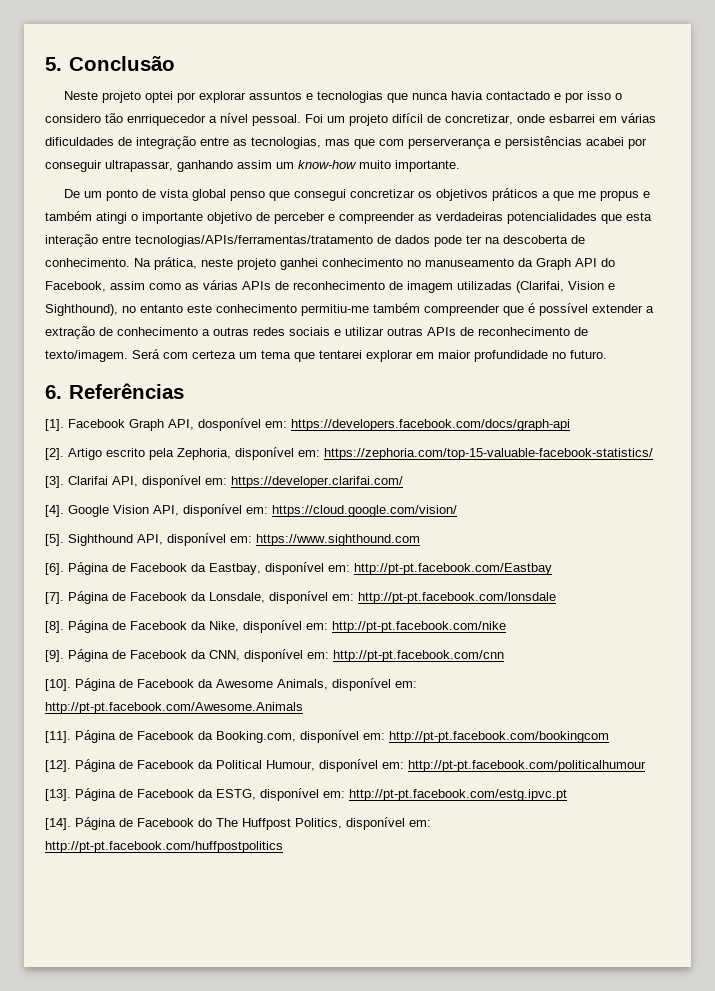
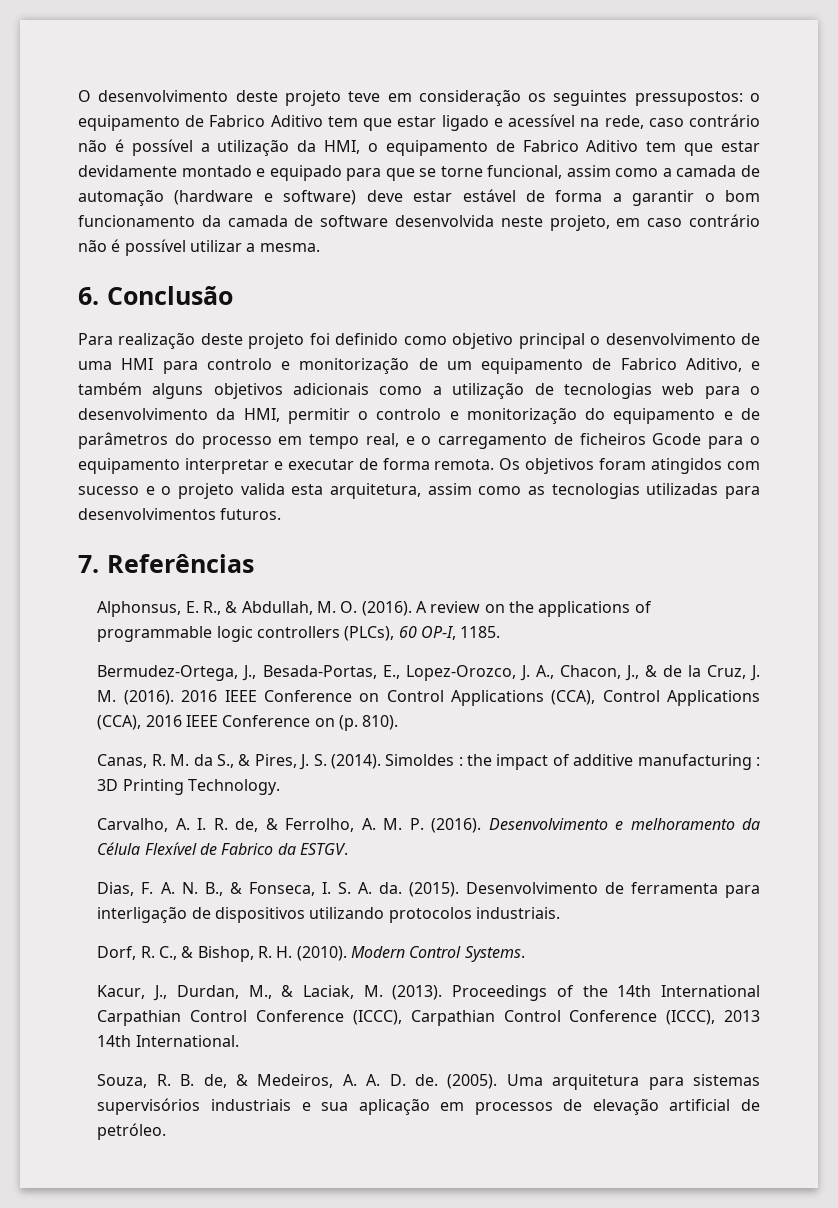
- 5. Conclusão
- Neste projeto optei por explorar assuntos e tecnologias que nunca havia contactado e por isso o considero tão enrriquecedor a nível pessoal. Foi um projeto difícil de concretizar, onde esbarrei em várias dificuldades de integração entre as tecnologias, mas que com perserverança e persistências acabei por conseguir ultrapassar, ganhando assim um know-how muito importante.
- De um ponto de vista global penso que consegui concretizar os objetivos práticos a que me propus e também atingi o importante objetivo de perceber e compreender as verdadeiras potencialidades que esta interação entre tecnologias/APIs/ferramentas/tratamento de dados pode ter na descoberta de conhecimento. Na prática, neste projeto ganhei conhecimento no manuseamento da Graph API do Facebook, assim como as várias APIs de reconhecimento de imagem utilizadas (Clarifai, Vision e Sighthound), no entanto este conhecimento permitiu-me também compreender que é possível extender a extração de conhecimento a outras redes sociais e utilizar outras APIs de reconhecimento de texto/imagem. Será com certeza um tema que tentarei explorar em maior profundidade no futuro.
- 6. Referências
- [1]. Facebook Graph API, dosponível em: https://developers.facebook.com/docs/graph-api
- [2]. Artigo escrito pela Zephoria, disponível em: https://zephoria.com/top-15-valuable-facebook-statistics/
- [3]. Clarifai API, disponível em: https://developer.clarifai.com/
- [4]. Google Vision API, disponível em: https://cloud.google.com/vision/
- [5]. Sighthound API, disponível em: https://www.sighthound.com
- [6]. Página de Facebook da Eastbay, disponível em: http://pt-pt.facebook.com/Eastbay
- [7]. Página de Facebook da Lonsdale, disponível em: http://pt-pt.facebook.com/lonsdale
- [8]. Página de Facebook da Nike, disponível em: http://pt-pt.facebook.com/nike
- [9]. Página de Facebook da CNN, disponível em: http://pt-pt.facebook.com/cnn
- [10]. Página de Facebook da Awesome Animals, disponível em: http://pt-pt.facebook.com/Awesome.Animals
- [11]. Página de Facebook da Booking.com, disponível em: http://pt-pt.facebook.com/bookingcom
- [12]. Página de Facebook da Political Humour, disponível em: http://pt-pt.facebook.com/politicalhumour
- [13]. Página de Facebook da ESTG, disponível em: http://pt-pt.facebook.com/estg.ipvc.pt
- [14]. Página de Facebook do The Huffpost Politics, disponível em: http://pt-pt.facebook.com/huffpostpolitics
+ O desenvolvimento deste projeto teve em consideração os seguintes pressupostos: o equipamento de Fabrico Aditivo tem que estar ligado e acessível na rede, caso contrário não é possível a utilização da HMI, o equipamento de Fabrico Aditivo tem que estar devidamente montado e equipado para que se torne funcional, assim como a camada de automação (hardware e software) deve estar estável de forma a garantir o bom funcionamento da camada de software desenvolvida neste projeto, em caso contrário não é possível utilizar a mesma.
+ 6. Conclusão
+ Para realização deste projeto foi definido como objetivo principal o desenvolvimento de uma HMI para controlo e monitorização de um equipamento de Fabrico Aditivo, e também alguns objetivos adicionais como a utilização de tecnologias web para o desenvolvimento da HMI, permitir o controlo e monitorização do equipamento e de parâmetros do processo em tempo real, e o carregamento de ficheiros Gcode para o equipamento interpretar e executar de forma remota. Os objetivos foram atingidos com sucesso e o projeto valida esta arquitetura, assim como as tecnologias utilizadas para desenvolvimentos futuros.
+ 7. Referências
+ Alphonsus, E. R., & Abdullah, M. O. (2016). A review on the applications of programmable logic controllers (PLCs), 60 OP-I, 1185.
+ Bermudez-Ortega, J., Besada-Portas, E., Lopez-Orozco, J. A., Chacon, J., & de la Cruz, J. M. (2016). 2016 IEEE Conference on Control Applications (CCA), Control Applications (CCA), 2016 IEEE Conference on (p. 810).
+ Canas, R. M. da S., & Pires, J. S. (2014). Simoldes : the impact of additive manufacturing : 3D Printing Technology.
+ Carvalho, A. I. R. de, & Ferrolho, A. M. P. (2016). Desenvolvimento e melhoramento da Célula Flexível de Fabrico da ESTGV.
+ Dias, F. A. N. B., & Fonseca, I. S. A. da. (2015). Desenvolvimento de ferramenta para interligação de dispositivos utilizando protocolos industriais.
+ Dorf, R. C., & Bishop, R. H. (2010). Modern Control Systems.
+ Kacur, J., Durdan, M., & Laciak, M. (2013). Proceedings of the 14th International Carpathian Control Conference (ICCC), Carpathian Control Conference (ICCC), 2013 14th International.
+ Souza, R. B. de, & Medeiros, A. A. D. de. (2005). Uma arquitetura para sistemas supervisórios industriais e sua aplicação em processos de elevação artificial de petróleo.

